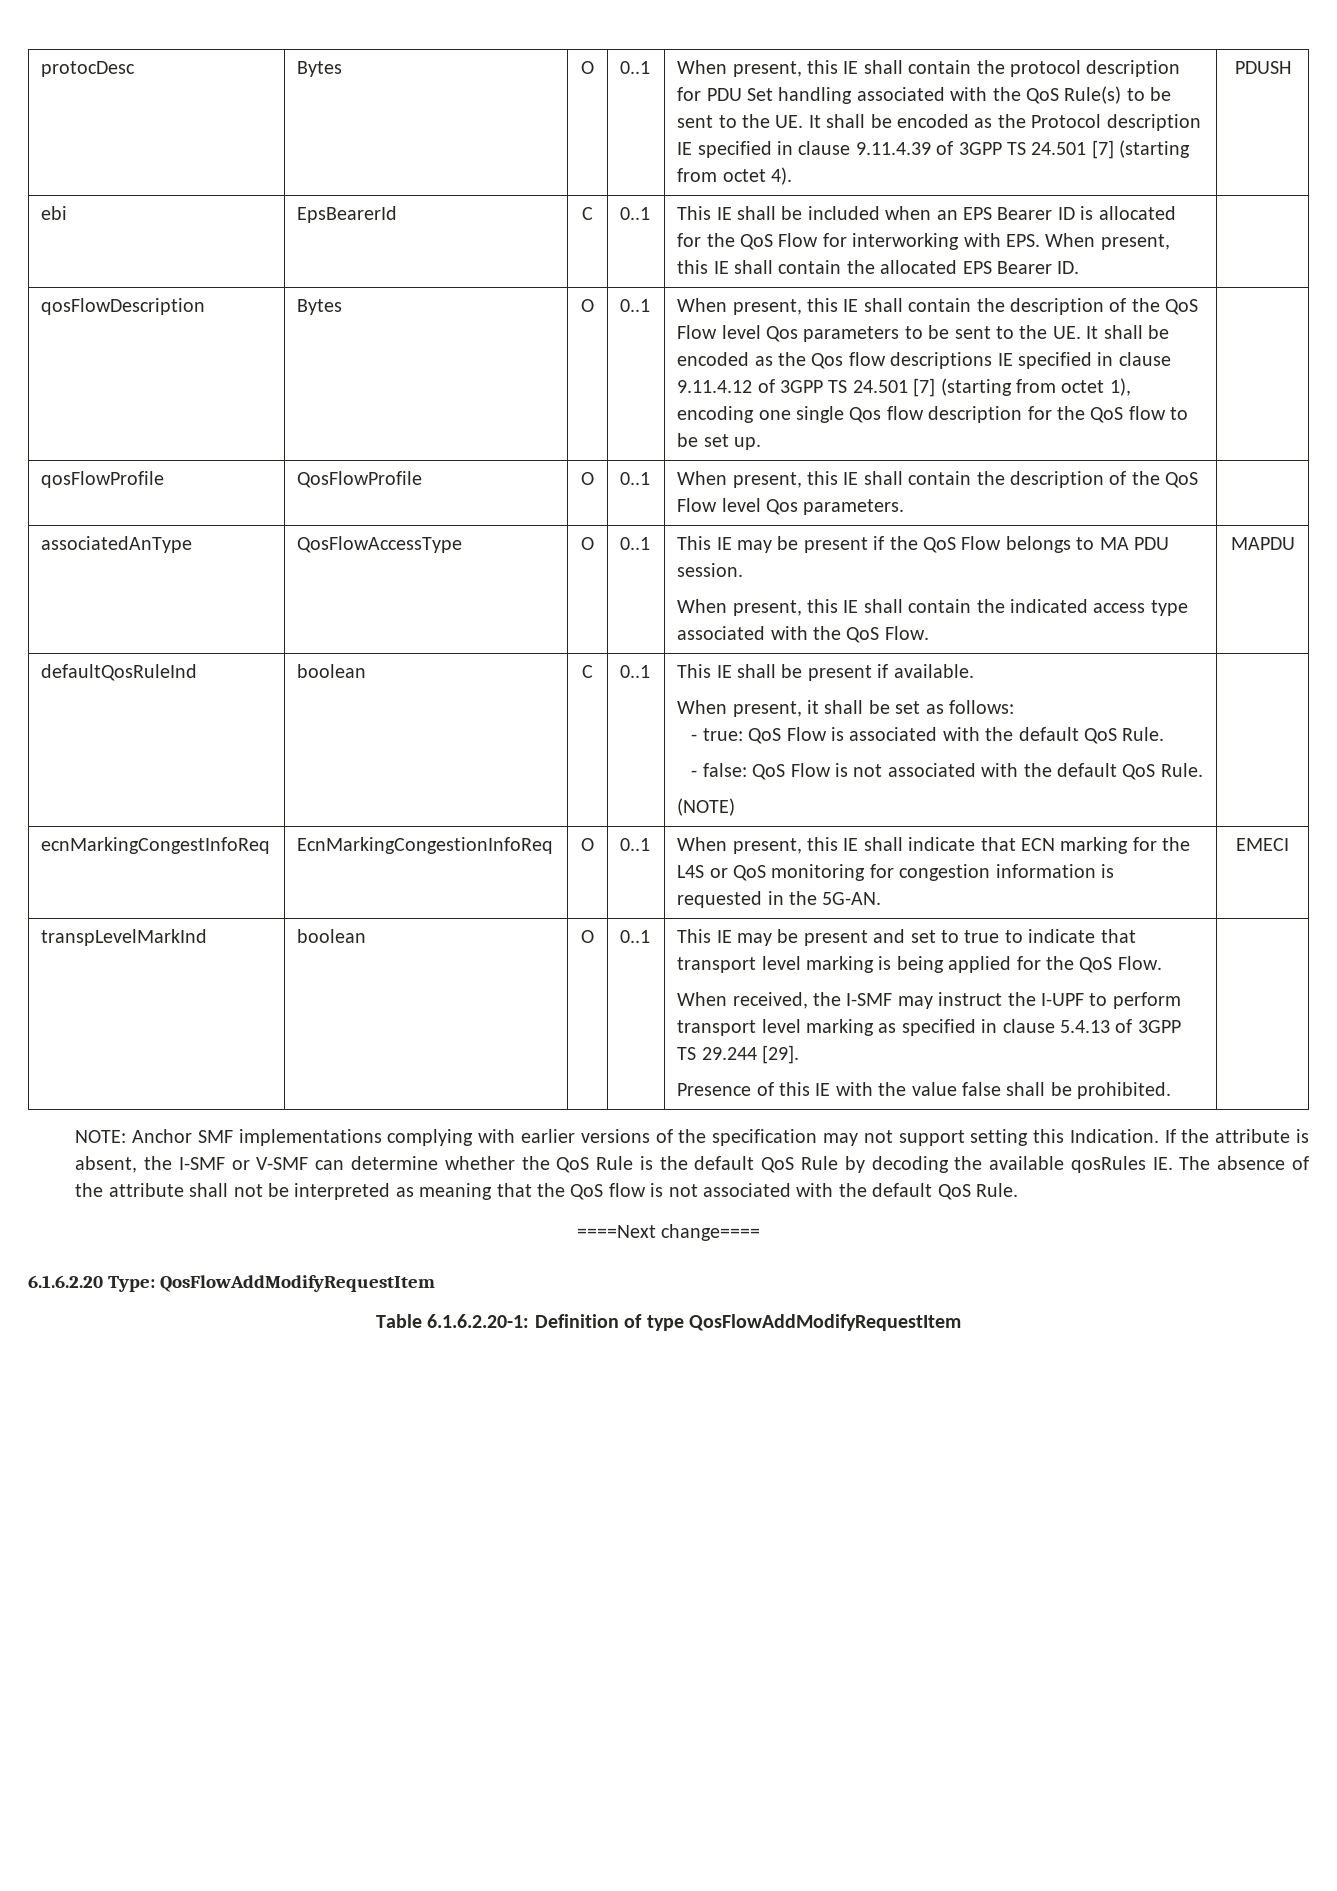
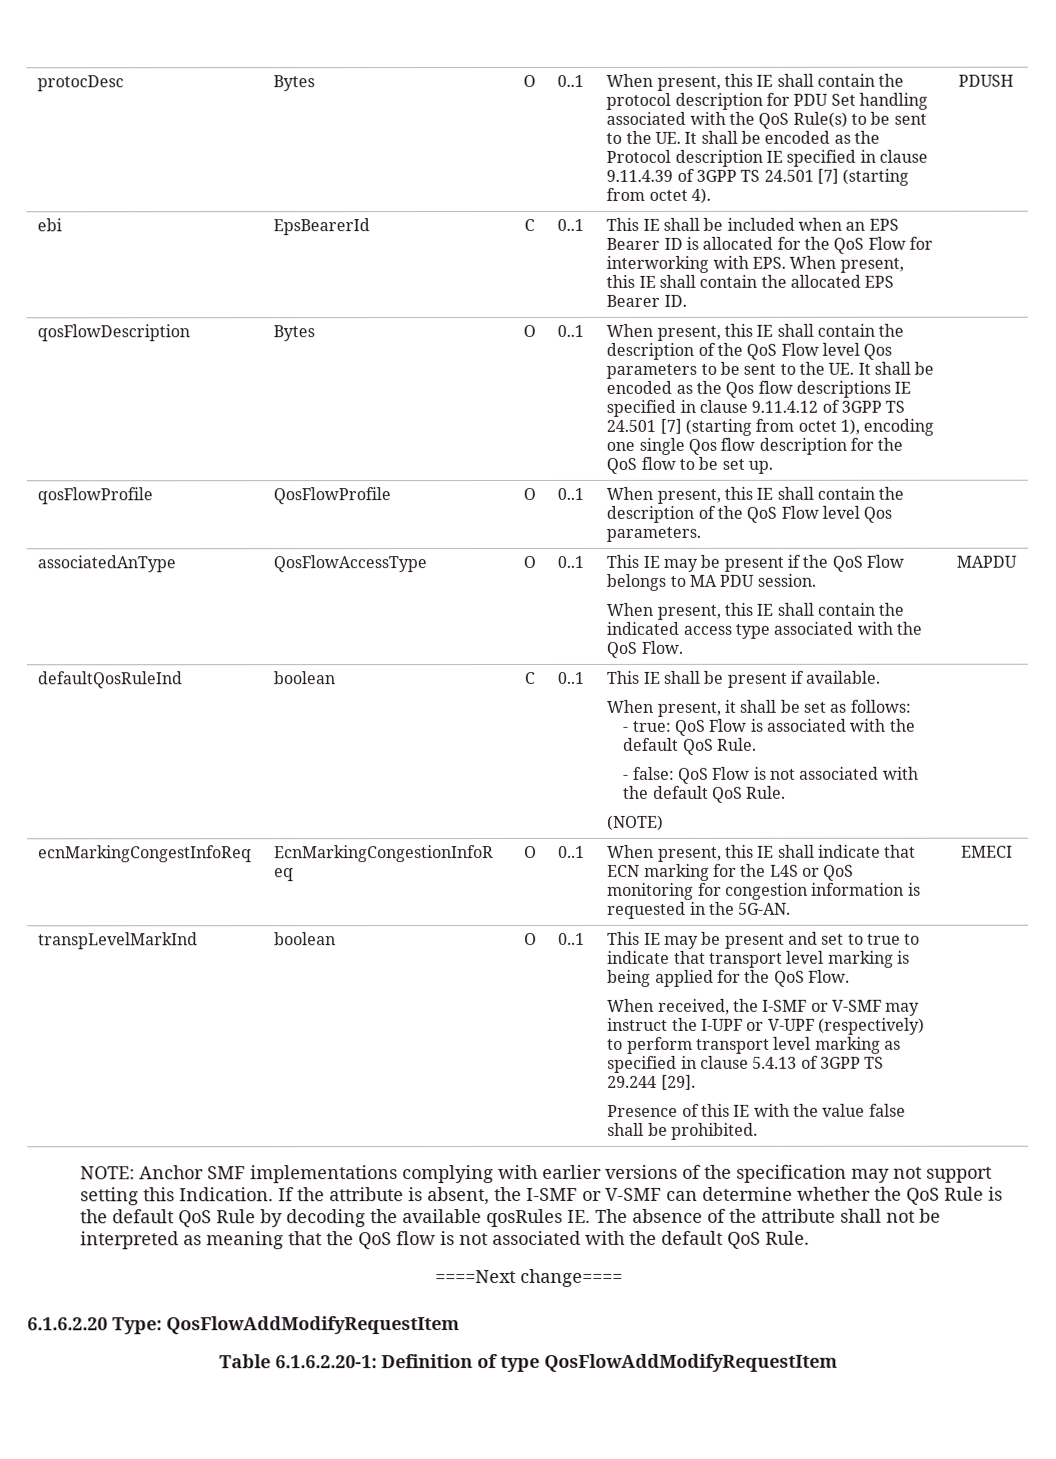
- When received, the I-SMF may instruct the I-UPF to perform transport level marking as specified in clause 5.4.13 of 3GPP TS 29.244 [29].
+ When received, the I-SMF or V-SMF may instruct the I-UPF or V-UPF (respectively) to perform transport level marking as specified in clause 5.4.13 of 3GPP TS 29.244 [29].

